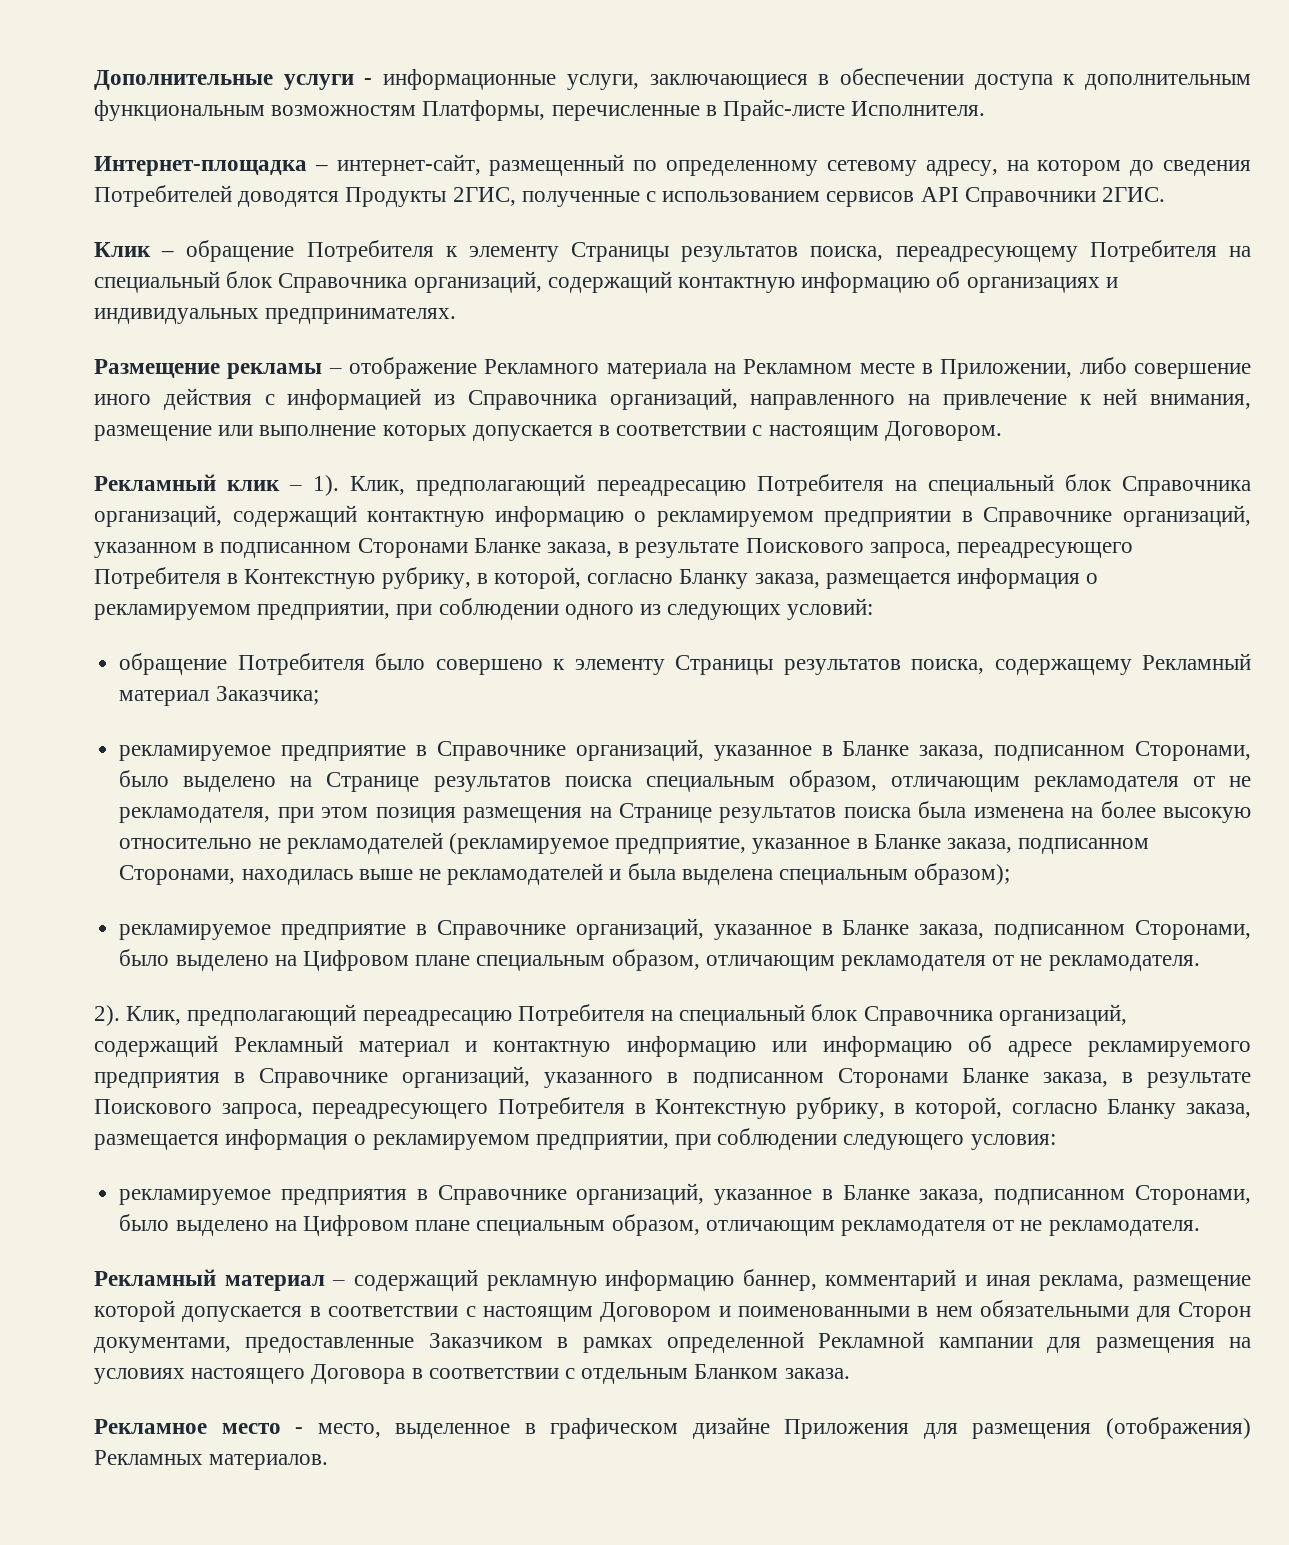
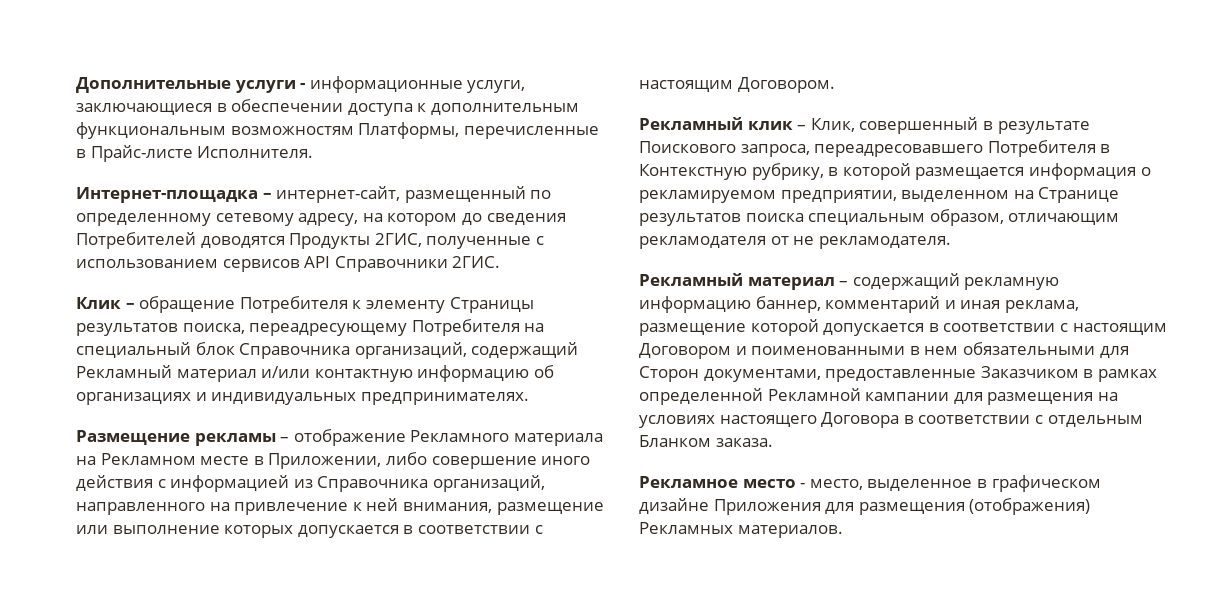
- Клик – обращение Потребителя к элементу Страницы результатов поиска, переадресующему Потребителя на специальный блок Справочника организаций, содержащий контактную информацию об организациях и индивидуальных предпринимателях.
+ Клик – обращение Потребителя к элементу Страницы результатов поиска, переадресующему Потребителя на специальный блок Справочника организаций, содержащий Рекламный материал и/или контактную информацию об организациях и индивидуальных предпринимателях.
- Рекламный клик – 1). Клик, предполагающий переадресацию Потребителя на специальный блок Справочника организаций, содержащий контактную информацию о рекламируемом предприятии в Справочнике организаций, указанном в подписанном Сторонами Бланке заказа, в результате Поискового запроса, переадресующего Потребителя в Контекстную рубрику, в которой, согласно Бланку заказа, размещается информация о рекламируемом предприятии, при соблюдении одного из следующих условий:
- обращение Потребителя было совершено к элементу Страницы результатов поиска, содержащему Рекламный материал Заказчика;
- рекламируемое предприятие в Справочнике организаций, указанное в Бланке заказа, подписанном Сторонами, было выделено на Странице результатов поиска специальным образом, отличающим рекламодателя от не рекламодателя, при этом позиция размещения на Странице результатов поиска была изменена на более высокую относительно не рекламодателей (рекламируемое предприятие, указанное в Бланке заказа, подписанном Сторонами, находилась выше не рекламодателей и была выделена специальным образом);
- рекламируемое предприятие в Справочнике организаций, указанное в Бланке заказа, подписанном Сторонами, было выделено на Цифровом плане специальным образом, отличающим рекламодателя от не рекламодателя.
- 2). Клик, предполагающий переадресацию Потребителя на специальный блок Справочника организаций, содержащий Рекламный материал и контактную информацию или информацию об адресе рекламируемого предприятия в Справочнике организаций, указанного в подписанном Сторонами Бланке заказа, в результате Поискового запроса, переадресующего Потребителя в Контекстную рубрику, в которой, согласно Бланку заказа, размещается информация о рекламируемом предприятии, при соблюдении следующего уcловия:
- рекламируемое предприятия в Справочнике организаций, указанное в Бланке заказа, подписанном Сторонами, было выделено на Цифровом плане специальным образом, отличающим рекламодателя от не рекламодателя.
+ Рекламный клик – Клик, совершенный в результате Поискового запроса, переадресовавшего Потребителя в Контекстную рубрику, в которой размещается информация о рекламируемом предприятии, выделенном на Странице результатов поиска специальным образом, отличающим рекламодателя от не рекламодателя.

